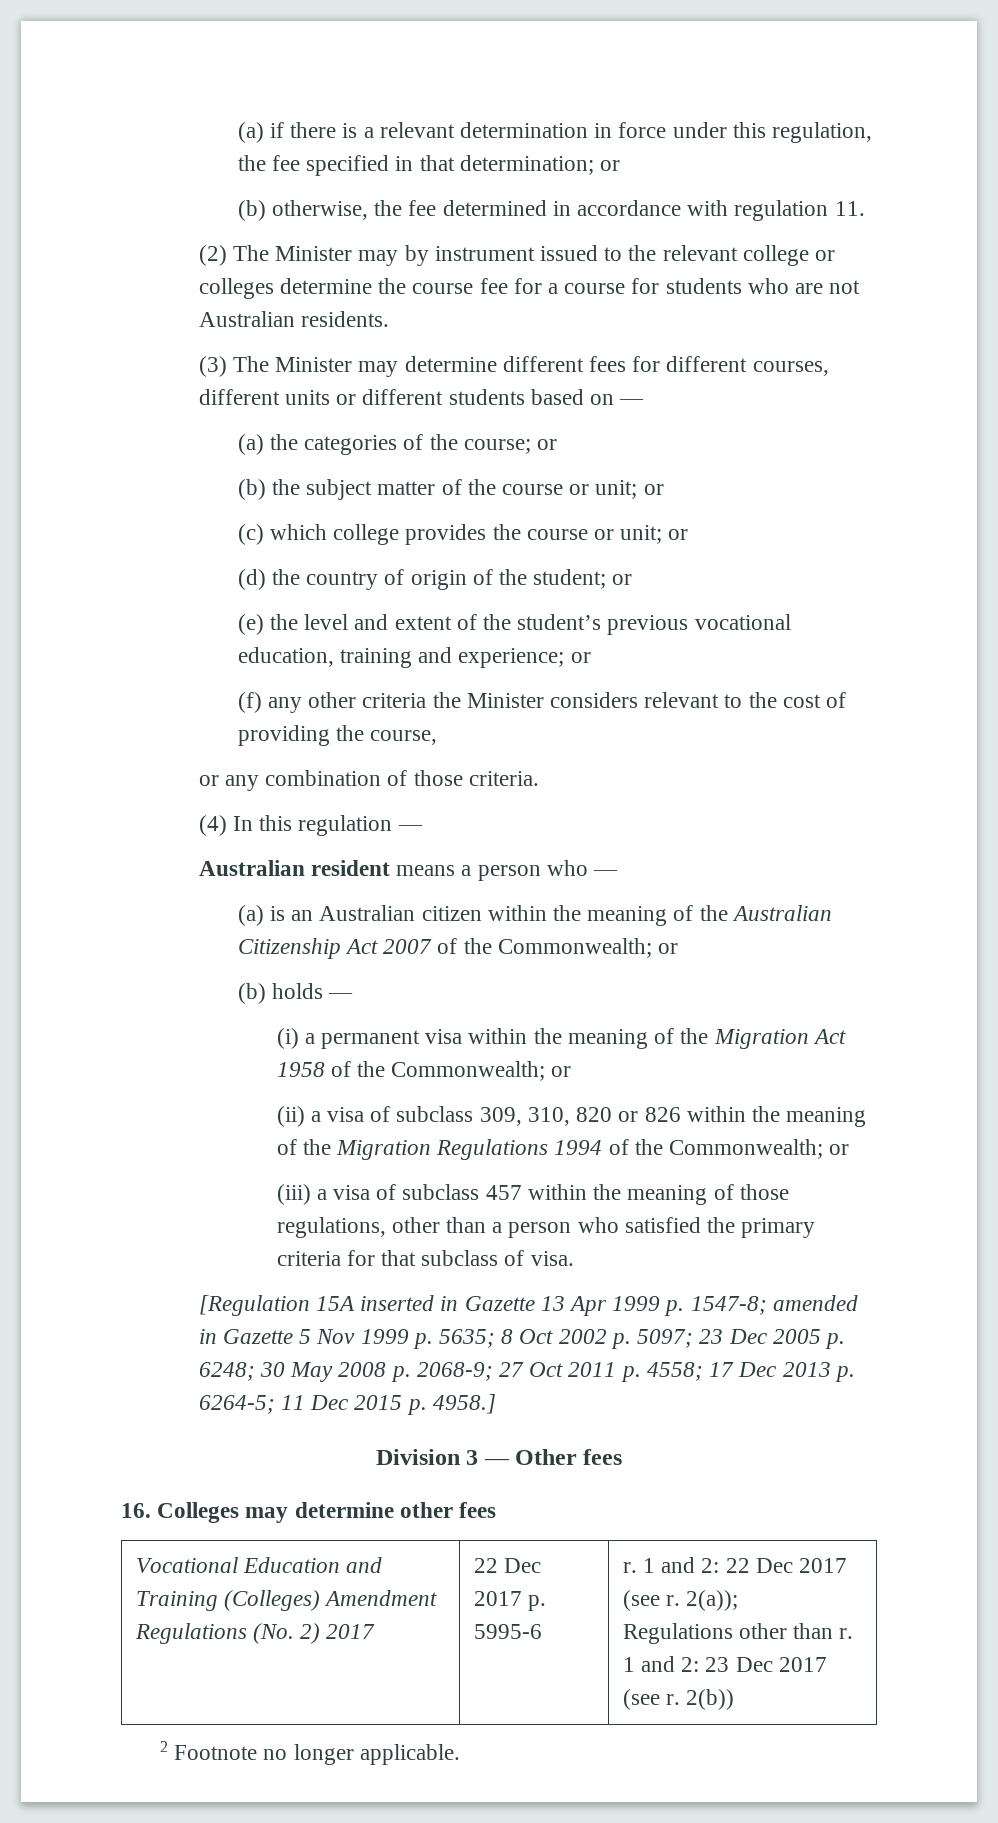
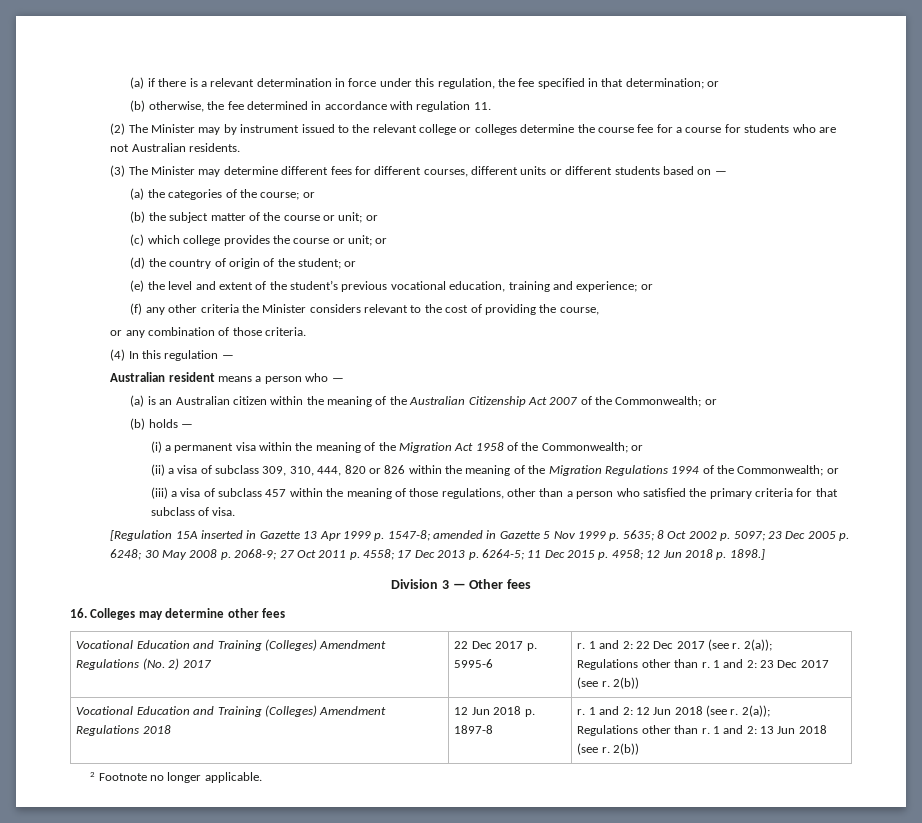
- (ii) a visa of subclass 309, 310, 820 or 826 within the meaning of the Migration Regulations 1994 of the Commonwealth; or
+ (ii) a visa of subclass 309, 310, 444, 820 or 826 within the meaning of the Migration Regulations 1994 of the Commonwealth; or
- [Regulation 15A inserted in Gazette 13 Apr 1999 p. 1547-8; amended in Gazette 5 Nov 1999 p. 5635; 8 Oct 2002 p. 5097; 23 Dec 2005 p. 6248; 30 May 2008 p. 2068-9; 27 Oct 2011 p. 4558; 17 Dec 2013 p. 6264-5; 11 Dec 2015 p. 4958.]
+ [Regulation 15A inserted in Gazette 13 Apr 1999 p. 1547-8; amended in Gazette 5 Nov 1999 p. 5635; 8 Oct 2002 p. 5097; 23 Dec 2005 p. 6248; 30 May 2008 p. 2068-9; 27 Oct 2011 p. 4558; 17 Dec 2013 p. 6264-5; 11 Dec 2015 p. 4958; 12 Jun 2018 p. 1898.]
+ Vocational Education and Training (Colleges) Amendment Regulations 2018 | 12 Jun 2018 p. 1897-8 | r. 1 and 2: 12 Jun 2018 (see r. 2(a));
+ Regulations other than r. 1 and 2: 13 Jun 2018 (see r. 2(b))

